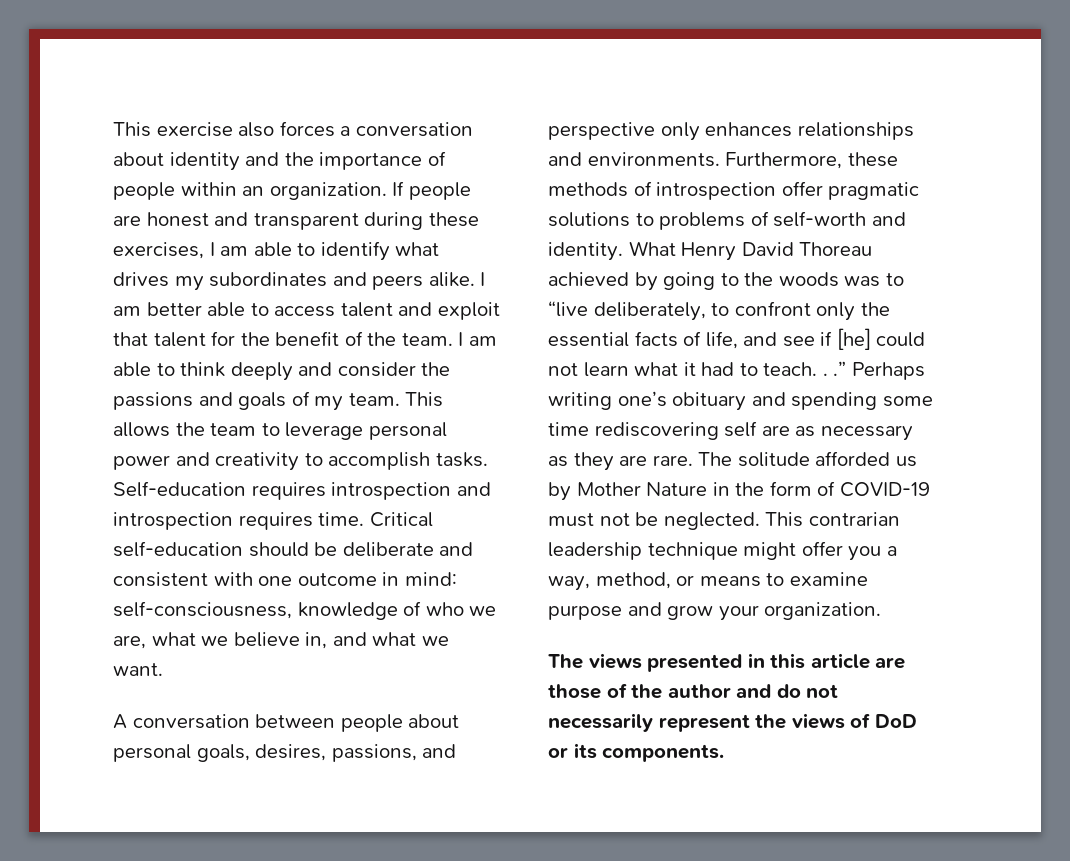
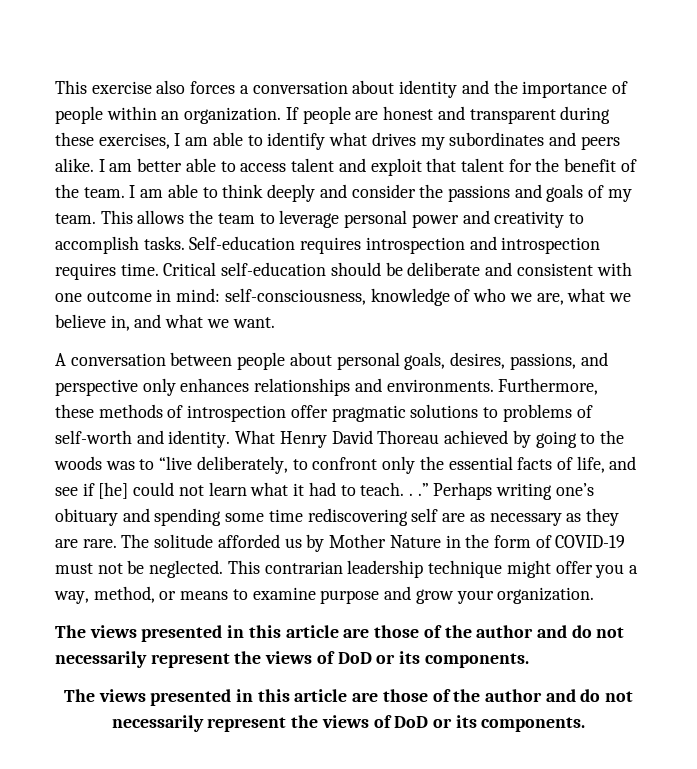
  This contrarian leadership technique might offer you a way, method, or means to examine purpose and grow your organization.
+ The views presented in this article are those of the author and do not necessarily represent the views of DoD or its components.

